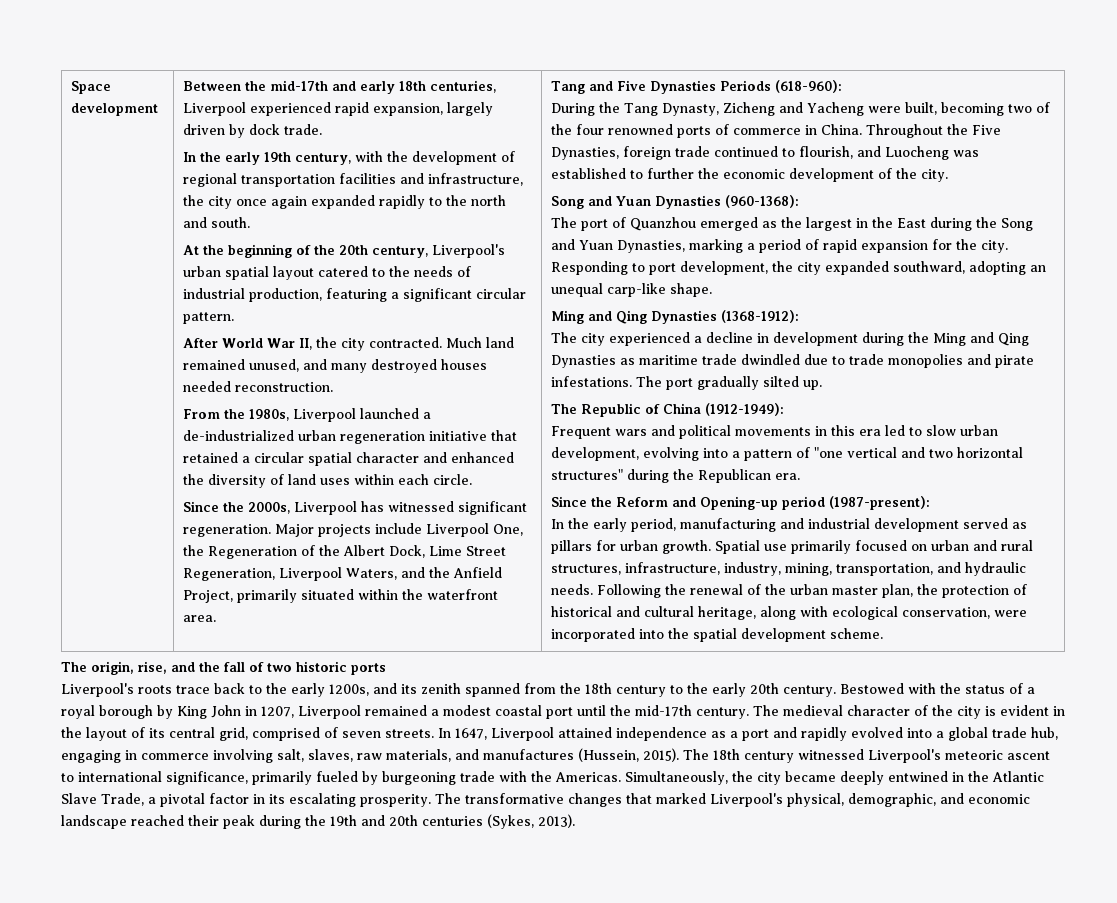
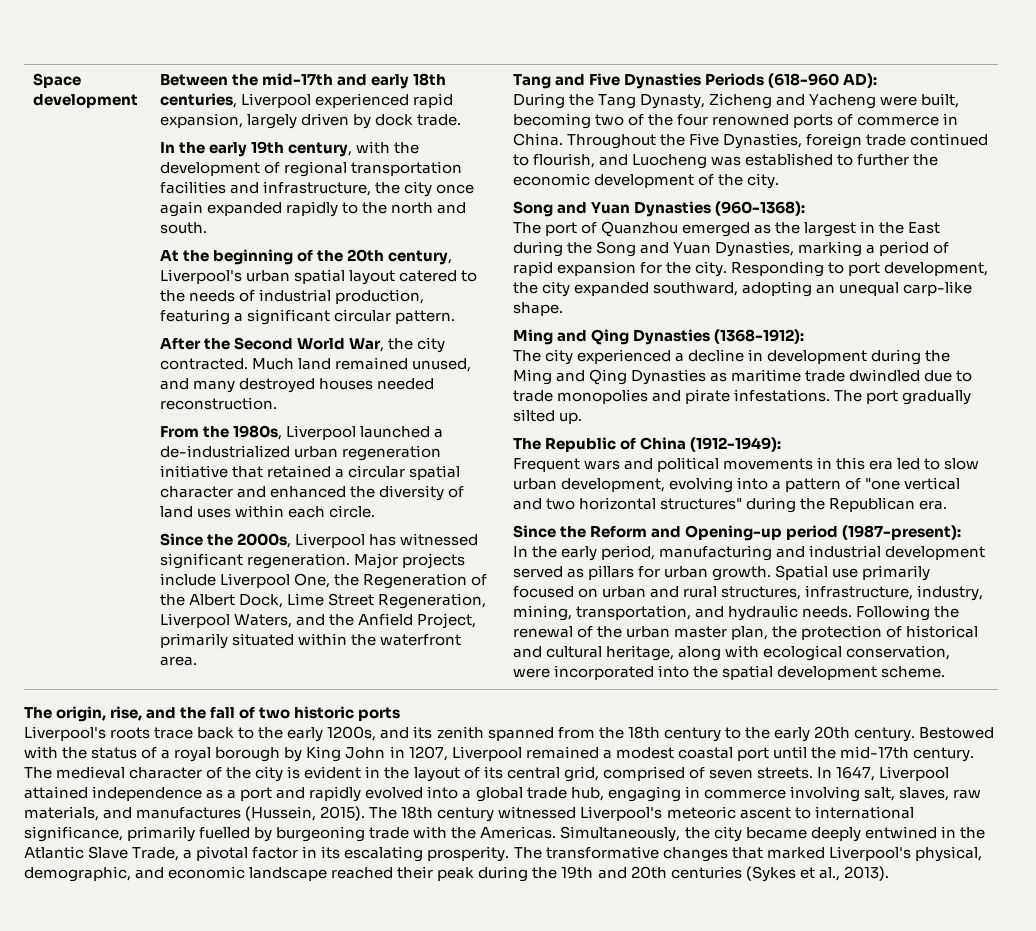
- After World War II, the city contracted.
+ After the Second World War, the city contracted.
- Tang and Five Dynasties Periods (618-960):
+ Tang and Five Dynasties Periods (618-960 AD):
- The 18th century witnessed Liverpool's meteoric ascent to international significance, primarily fueled by burgeoning trade with the Americas.
+ The 18th century witnessed Liverpool's meteoric ascent to international significance, primarily fuelled by burgeoning trade with the Americas.
- The transformative changes that marked Liverpool's physical, demographic, and economic landscape reached their peak during the 19th and 20th centuries (Sykes, 2013).
+ The transformative changes that marked Liverpool's physical, demographic, and economic landscape reached their peak during the 19th and 20th centuries (Sykes et al., 2013).

